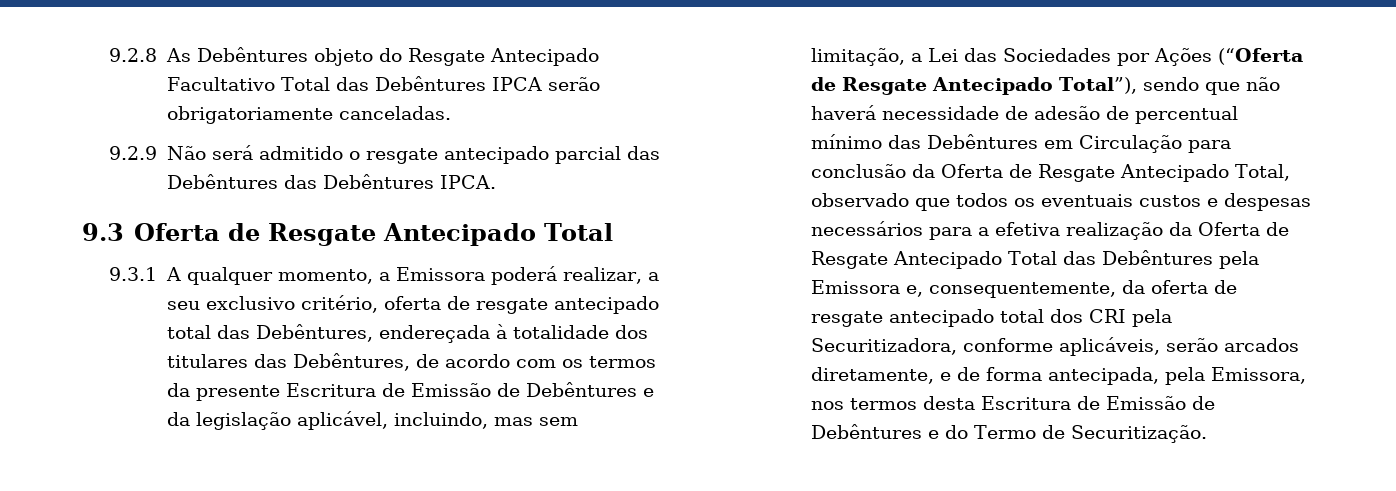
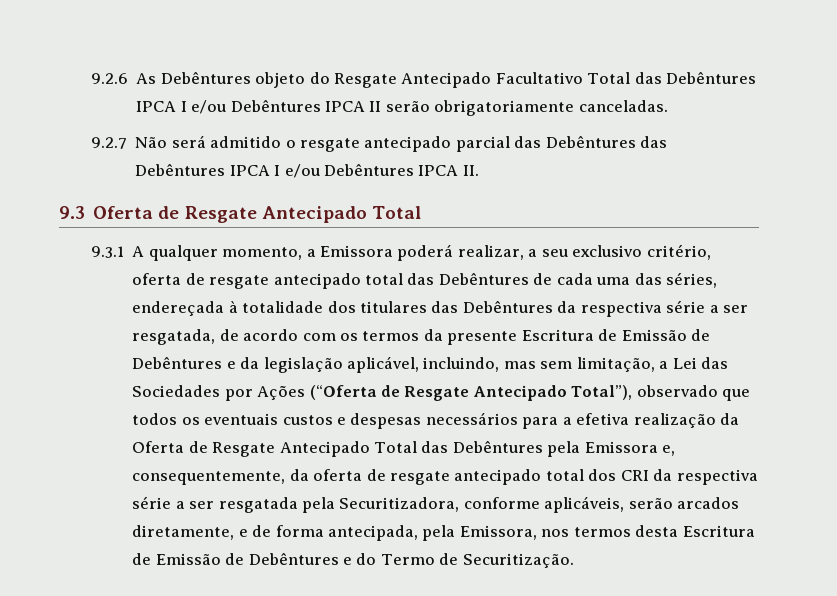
- 9.2.8 As Debêntures objeto do Resgate Antecipado Facultativo Total das Debêntures IPCA serão obrigatoriamente canceladas.
+ 9.2.6 As Debêntures objeto do Resgate Antecipado Facultativo Total das Debêntures IPCA I e/ou Debêntures IPCA II serão obrigatoriamente canceladas.
- 9.2.9 Não será admitido o resgate antecipado parcial das Debêntures das Debêntures IPCA.
+ 9.2.7 Não será admitido o resgate antecipado parcial das Debêntures das Debêntures IPCA I e/ou Debêntures IPCA II.
- 9.3.1 A qualquer momento, a Emissora poderá realizar, a seu exclusivo critério, oferta de resgate antecipado total das Debêntures, endereçada à totalidade dos titulares das Debêntures, de acordo com os termos da presente Escritura de Emissão de Debêntures e da legislação aplicável, incluindo, mas sem limitação, a Lei das Sociedades por Ações (“Oferta de Resgate Antecipado Total”), sendo que não haverá necessidade de adesão de percentual mínimo das Debêntures em Circulação para conclusão da Oferta de Resgate Antecipado Total, observado que todos os eventuais custos e despesas necessários para a efetiva realização da Oferta de Resgate Antecipado Total das Debêntures pela Emissora e, consequentemente, da oferta de resgate antecipado total dos CRI pela Securitizadora, conforme aplicáveis, serão arcados diretamente, e de forma antecipada, pela Emissora, nos termos desta Escritura de Emissão de Debêntures e do Termo de Securitização.
+ 9.3.1 A qualquer momento, a Emissora poderá realizar, a seu exclusivo critério, oferta de resgate antecipado total das Debêntures de cada uma das séries, endereçada à totalidade dos titulares das Debêntures da respectiva série a ser resgatada, de acordo com os termos da presente Escritura de Emissão de Debêntures e da legislação aplicável, incluindo, mas sem limitação, a Lei das Sociedades por Ações (“Oferta de Resgate Antecipado Total”), observado que todos os eventuais custos e despesas necessários para a efetiva realização da Oferta de Resgate Antecipado Total das Debêntures pela Emissora e, consequentemente, da oferta de resgate antecipado total dos CRI da respectiva série a ser resgatada pela Securitizadora, conforme aplicáveis, serão arcados diretamente, e de forma antecipada, pela Emissora, nos termos desta Escritura de Emissão de Debêntures e do Termo de Securitização.

